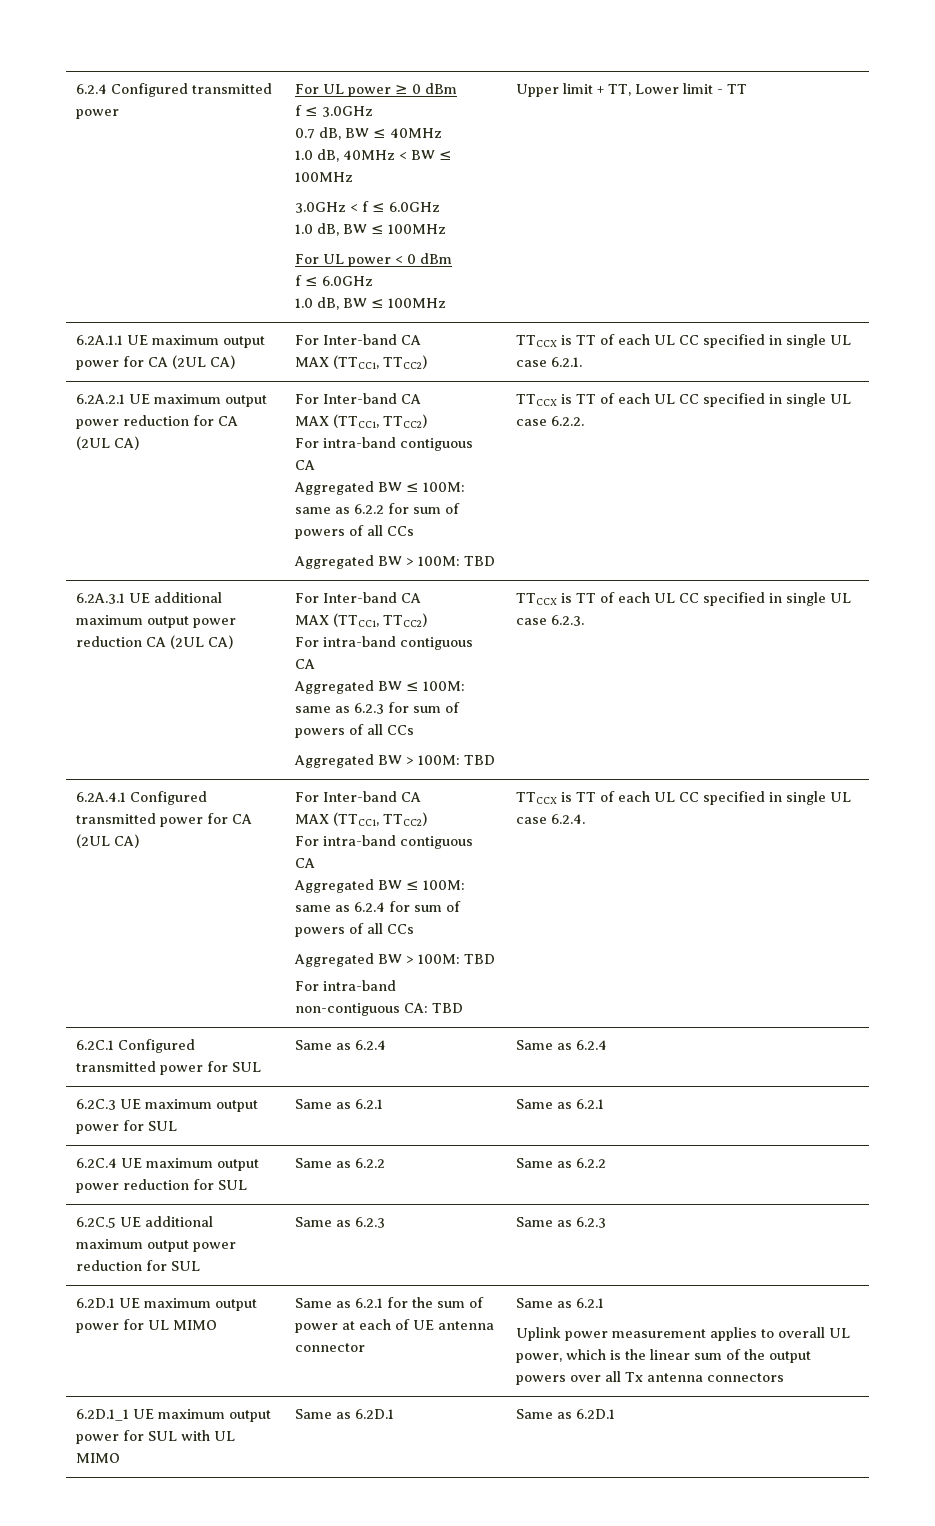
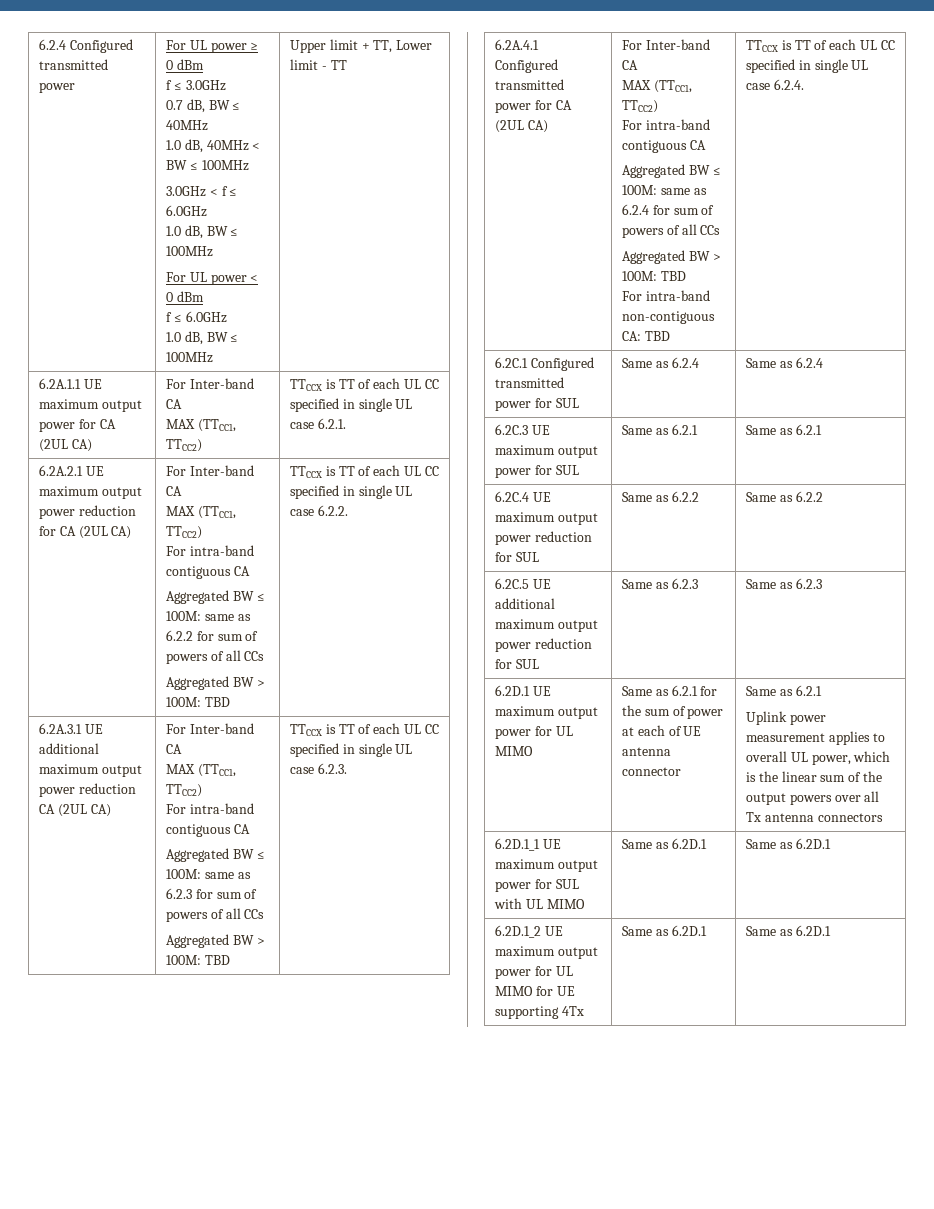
+ 6.2D.1_2 UE maximum output power for UL MIMO for UE supporting 4Tx | Same as 6.2D.1 | Same as 6.2D.1

